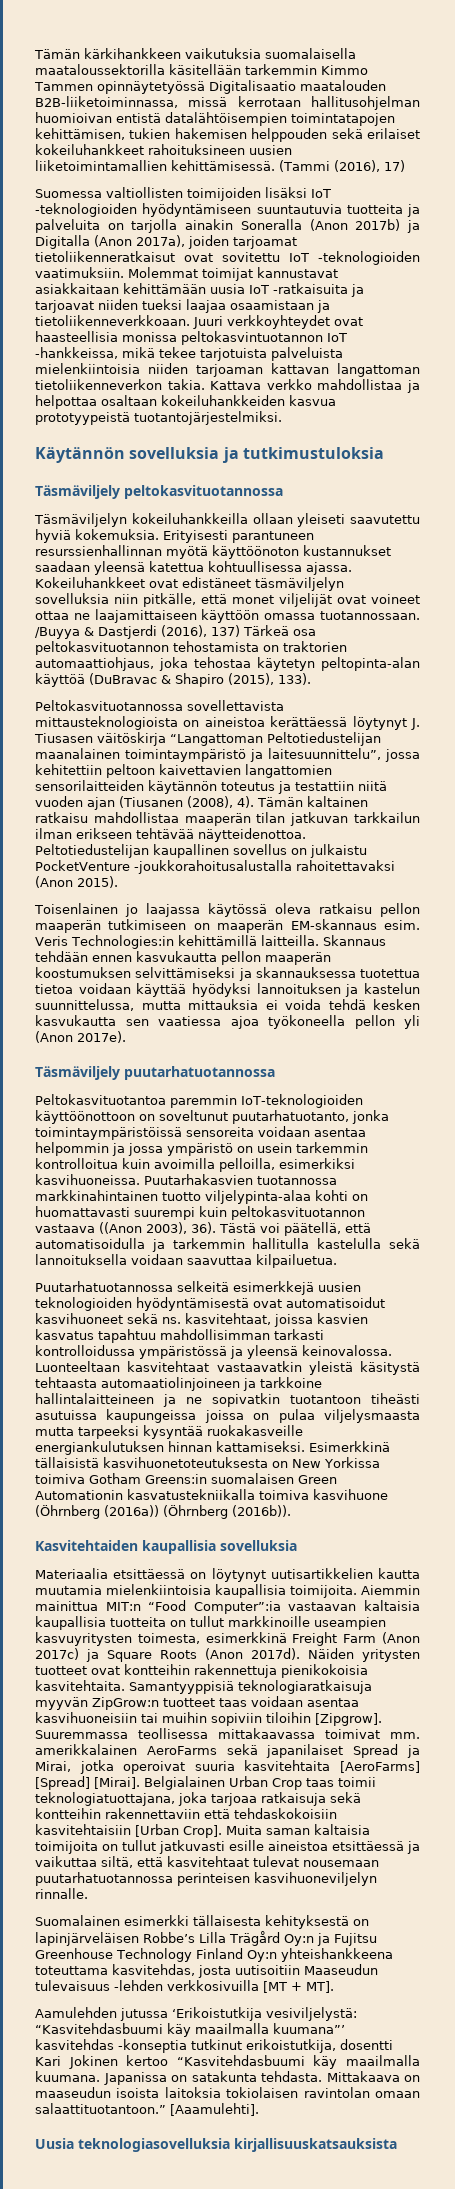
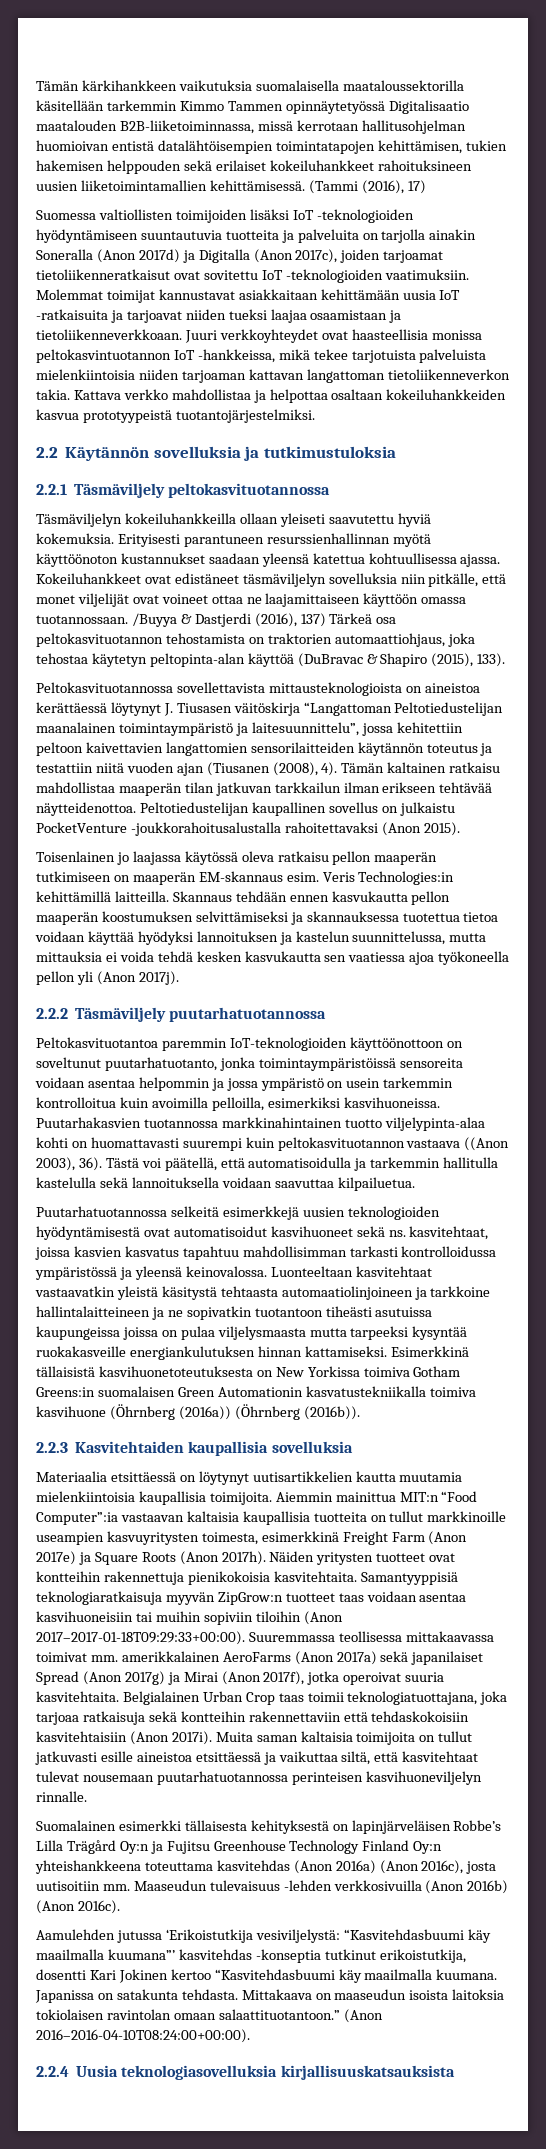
- Suomessa valtiollisten toimijoiden lisäksi IoT -teknologioiden hyödyntämiseen suuntautuvia tuotteita ja palveluita on tarjolla ainakin Soneralla (Anon 2017b) ja Digitalla (Anon 2017a), joiden tarjoamat tietoliikenneratkaisut ovat sovitettu IoT -teknologioiden vaatimuksiin.
+ Suomessa valtiollisten toimijoiden lisäksi IoT -teknologioiden hyödyntämiseen suuntautuvia tuotteita ja palveluita on tarjolla ainakin Soneralla (Anon 2017d) ja Digitalla (Anon 2017c), joiden tarjoamat tietoliikenneratkaisut ovat sovitettu IoT -teknologioiden vaatimuksiin.
- Käytännön sovelluksia ja tutkimustuloksia
+ 2.2 Käytännön sovelluksia ja tutkimustuloksia
- Täsmäviljely peltokasvituotannossa
+ 2.2.1 Täsmäviljely peltokasvituotannossa
- Skannaus tehdään ennen kasvukautta pellon maaperän koostumuksen selvittämiseksi ja skannauksessa tuotettua tietoa voidaan käyttää hyödyksi lannoituksen ja kastelun suunnittelussa, mutta mittauksia ei voida tehdä kesken kasvukautta sen vaatiessa ajoa työkoneella pellon yli (Anon 2017e).
- Täsmäviljely puutarhatuotannossa
+ Skannaus tehdään ennen kasvukautta pellon maaperän koostumuksen selvittämiseksi ja skannauksessa tuotettua tietoa voidaan käyttää hyödyksi lannoituksen ja kastelun suunnittelussa, mutta mittauksia ei voida tehdä kesken kasvukautta sen vaatiessa ajoa työkoneella pellon yli (Anon 2017j).
+ 2.2.2 Täsmäviljely puutarhatuotannossa
- Kasvitehtaiden kaupallisia sovelluksia
+ 2.2.3 Kasvitehtaiden kaupallisia sovelluksia
- Aiemmin mainittua MIT:n “Food Computer”:ia vastaavan kaltaisia kaupallisia tuotteita on tullut markkinoille useampien kasvuyritysten toimesta, esimerkkinä Freight Farm (Anon 2017c) ja Square Roots (Anon 2017d).
+ Aiemmin mainittua MIT:n “Food Computer”:ia vastaavan kaltaisia kaupallisia tuotteita on tullut markkinoille useampien kasvuyritysten toimesta, esimerkkinä Freight Farm (Anon 2017e) ja Square Roots (Anon 2017h).
- Samantyyppisiä teknologiaratkaisuja myyvän ZipGrow:n tuotteet taas voidaan asentaa kasvihuoneisiin tai muihin sopiviin tiloihin [Zipgrow].
+ Samantyyppisiä teknologiaratkaisuja myyvän ZipGrow:n tuotteet taas voidaan asentaa kasvihuoneisiin tai muihin sopiviin tiloihin (Anon 2017–2017-01-18T09:29:33+00:00).
- Suuremmassa teollisessa mittakaavassa toimivat mm. amerikkalainen AeroFarms sekä japanilaiset Spread ja Mirai, jotka operoivat suuria kasvitehtaita [AeroFarms] [Spread] [Mirai].
+ Suuremmassa teollisessa mittakaavassa toimivat mm. amerikkalainen AeroFarms (Anon 2017a) sekä japanilaiset Spread (Anon 2017g) ja Mirai (Anon 2017f), jotka operoivat suuria kasvitehtaita.
- Belgialainen Urban Crop taas toimii teknologiatuottajana, joka tarjoaa ratkaisuja sekä kontteihin rakennettaviin että tehdaskokoisiin kasvitehtaisiin [Urban Crop].
+ Belgialainen Urban Crop taas toimii teknologiatuottajana, joka tarjoaa ratkaisuja sekä kontteihin rakennettaviin että tehdaskokoisiin kasvitehtaisiin (Anon 2017i).
- Suomalainen esimerkki tällaisesta kehityksestä on lapinjärveläisen Robbe’s Lilla Trägård Oy:n ja Fujitsu Greenhouse Technology Finland Oy:n yhteishankkeena toteuttama kasvitehdas, josta uutisoitiin Maaseudun tulevaisuus -lehden verkkosivuilla [MT + MT].
+ Suomalainen esimerkki tällaisesta kehityksestä on lapinjärveläisen Robbe’s Lilla Trägård Oy:n ja Fujitsu Greenhouse Technology Finland Oy:n yhteishankkeena toteuttama kasvitehdas (Anon 2016a) (Anon 2016c), josta uutisoitiin mm. Maaseudun tulevaisuus -lehden verkkosivuilla (Anon 2016b) (Anon 2016c).
- [Aaamulehti].
- Uusia teknologiasovelluksia kirjallisuuskatsauksista
+ (Anon 2016–2016-04-10T08:24:00+00:00).
+ 2.2.4 Uusia teknologiasovelluksia kirjallisuuskatsauksista

